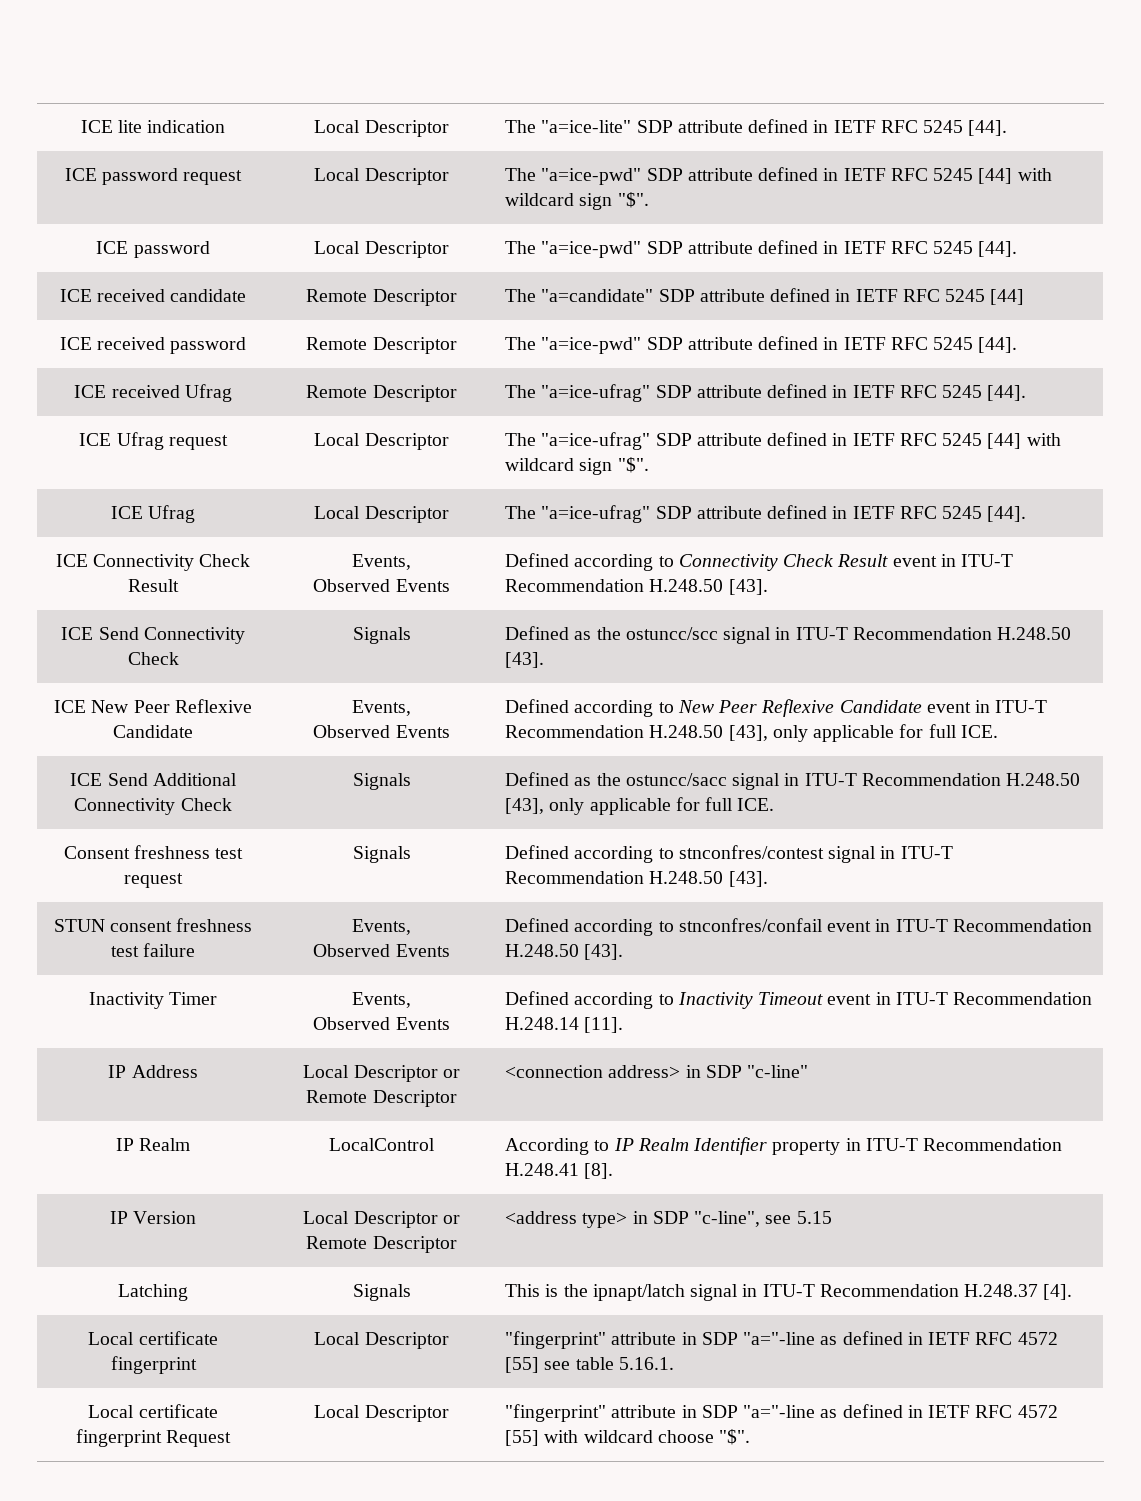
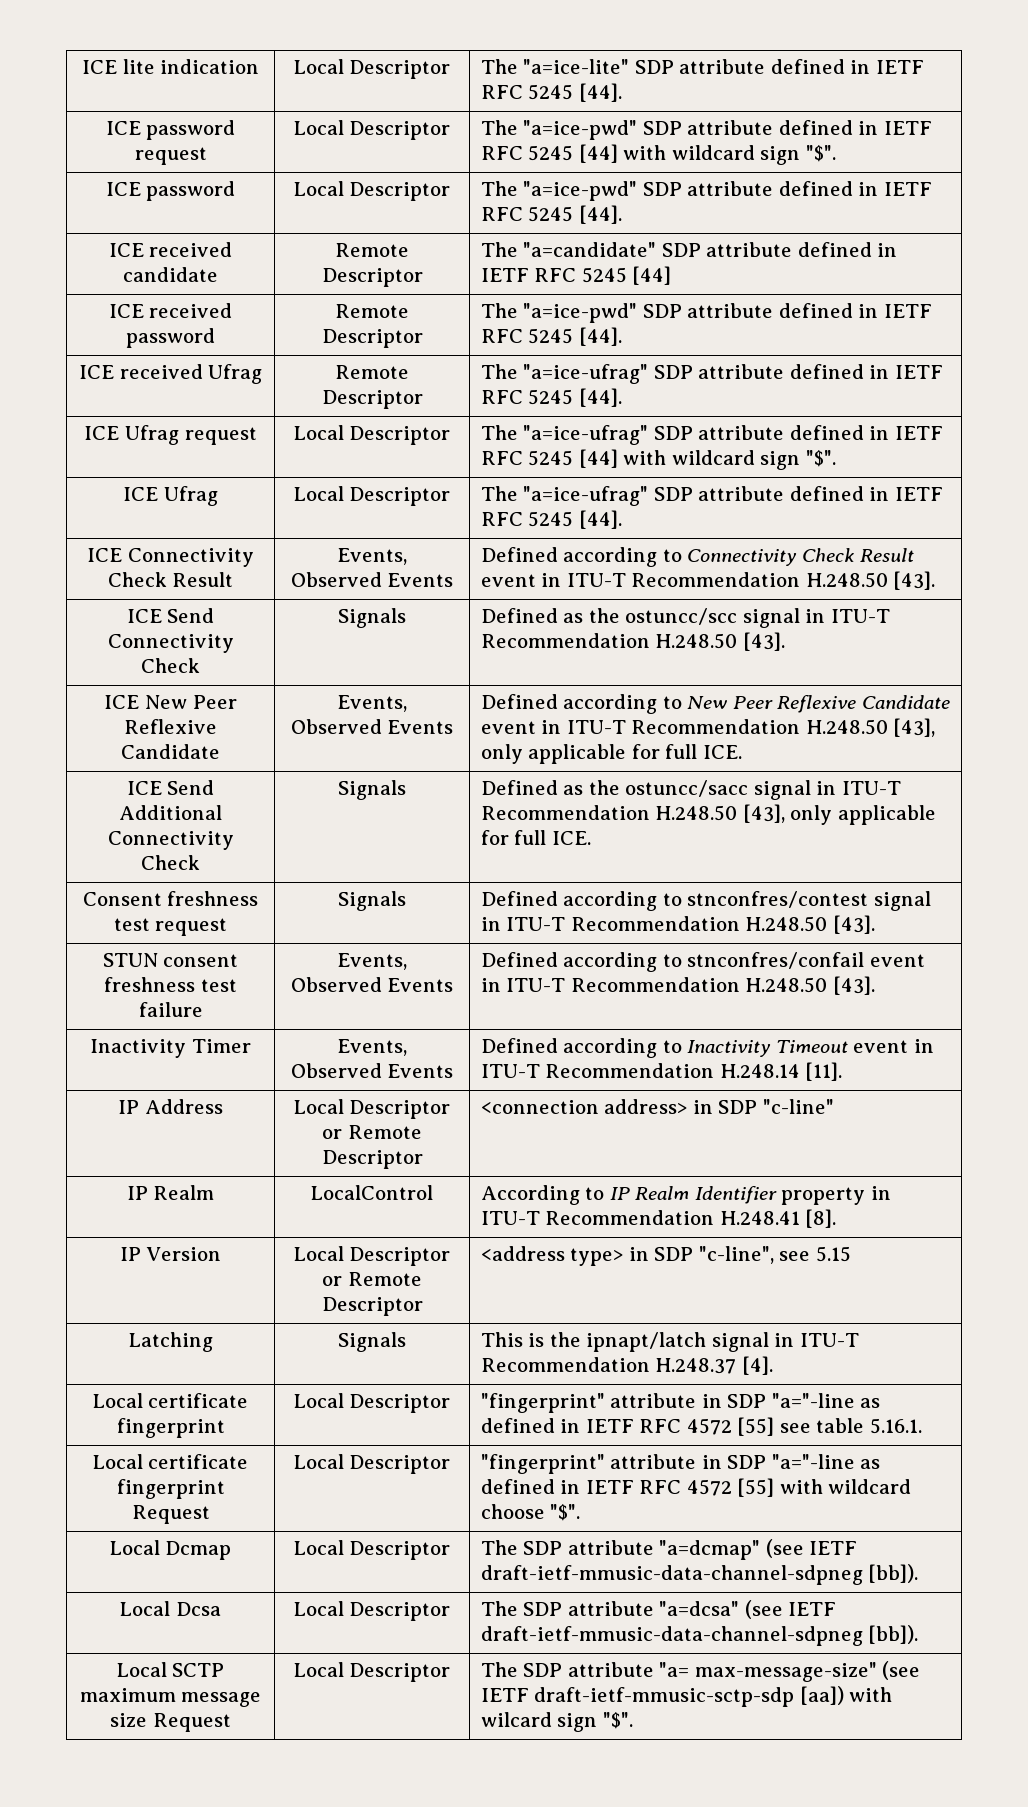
+ Local Dcmap | Local Descriptor | The SDP attribute "a=dcmap" (see IETF draft-ietf-mmusic-data-channel-sdpneg [bb]).
+ Local Dcsa | Local Descriptor | The SDP attribute "a=dcsa" (see IETF draft-ietf-mmusic-data-channel-sdpneg [bb]).
+ Local SCTP maximum message size Request | Local Descriptor | The SDP attribute "a= max-message-size" (see IETF draft-ietf-mmusic-sctp-sdp [aa]) with wilcard sign "$".

